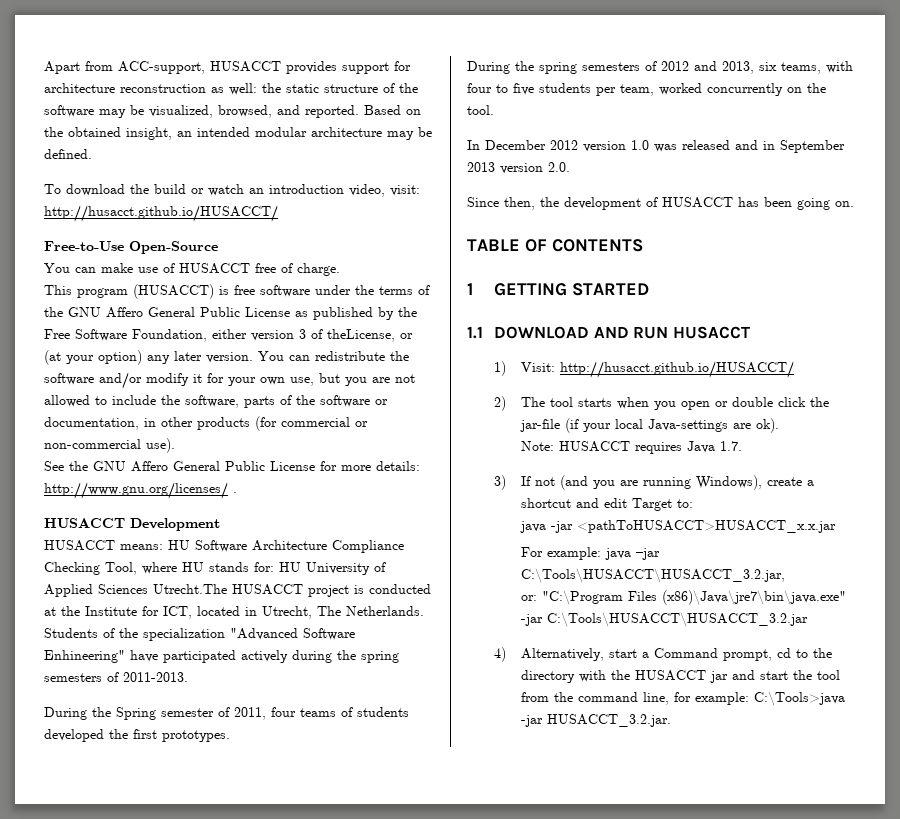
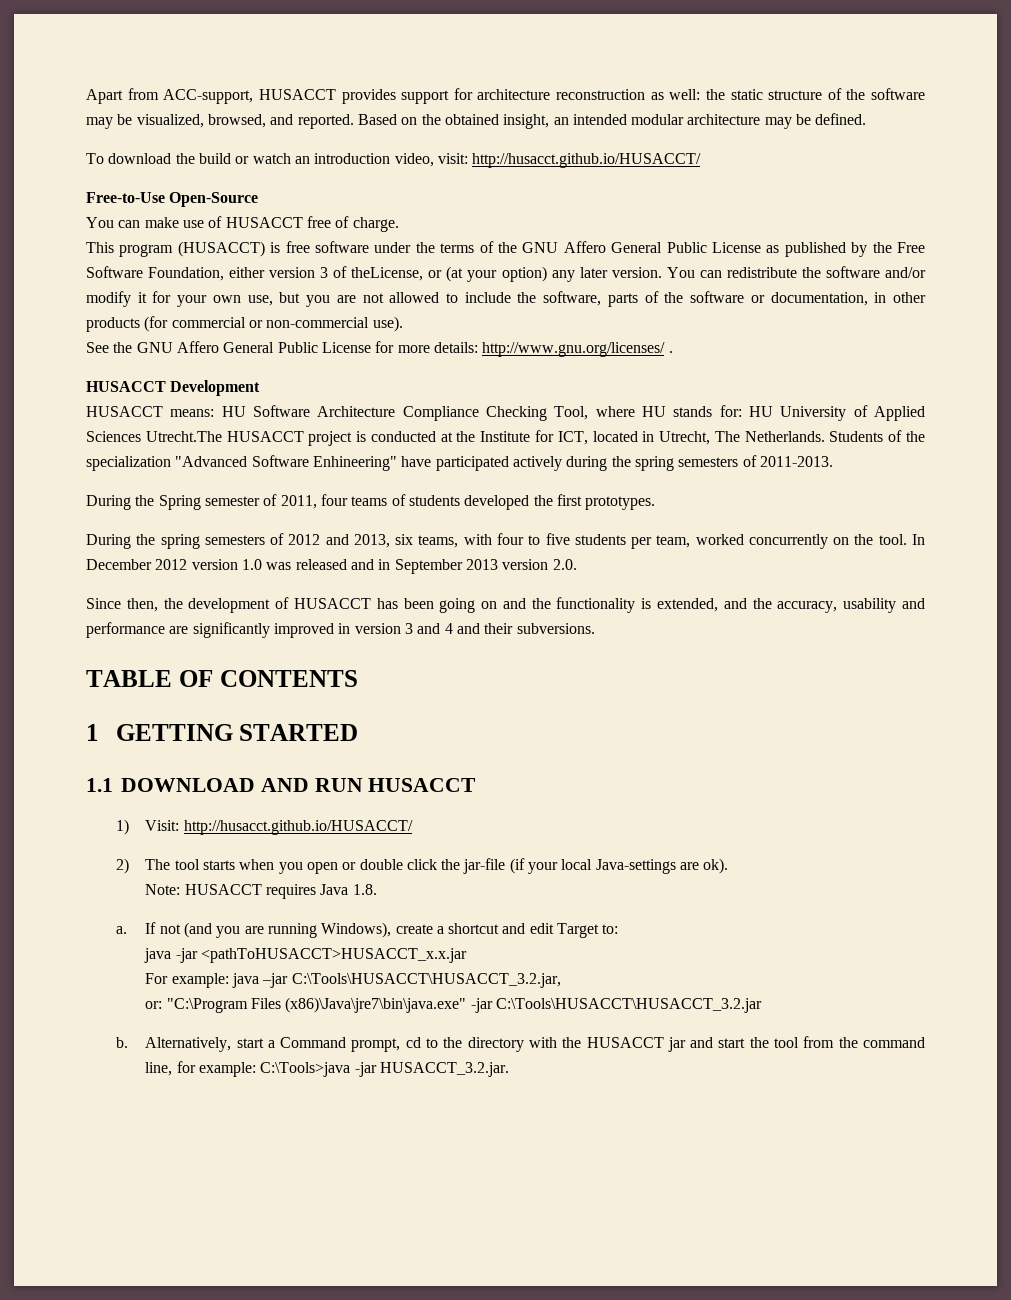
- During the spring semesters of 2012 and 2013, six teams, with four to five students per team, worked concurrently on the tool.
- In December 2012 version 1.0 was released and in September 2013 version 2.0.
+ During the spring semesters of 2012 and 2013, six teams, with four to five students per team, worked concurrently on the tool. In December 2012 version 1.0 was released and in September 2013 version 2.0.
- Since then, the development of HUSACCT has been going on.
+ Since then, the development of HUSACCT has been going on and the functionality is extended, and the accuracy, usability and performance are significantly improved in version 3 and 4 and their subversions.
- Note: HUSACCT requires Java 1.7.
- 3) If not (and you are running Windows), create a shortcut and edit Target to:
+ Note: HUSACCT requires Java 1.8.
+ a. If not (and you are running Windows), create a shortcut and edit Target to:
- 4) Alternatively, start a Command prompt, cd to the directory with the HUSACCT jar and start the tool from the command line, for example: C:\Tools>java -jar HUSACCT_3.2.jar.
+ b. Alternatively, start a Command prompt, cd to the directory with the HUSACCT jar and start the tool from the command line, for example: C:\Tools>java -jar HUSACCT_3.2.jar.

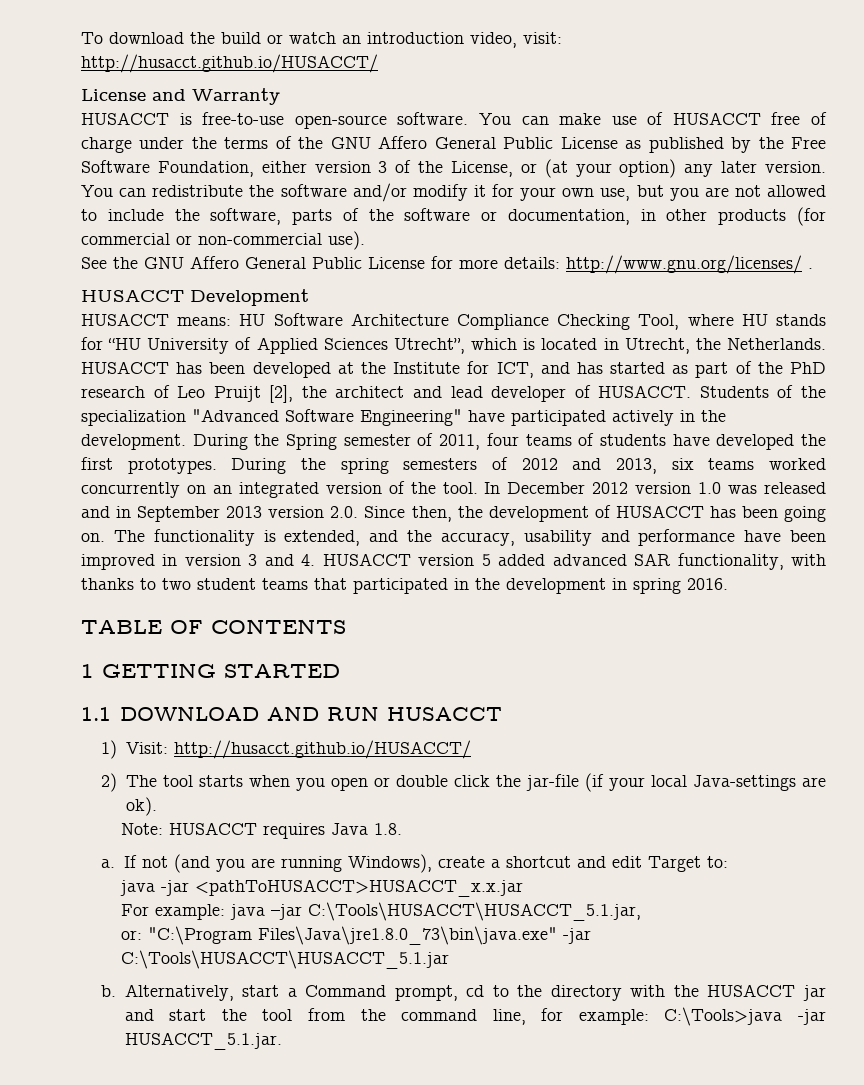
- Apart from ACC-support, HUSACCT provides support for architecture reconstruction as well: the static structure of the software may be visualized, browsed, and reported. Based on the obtained insight, an intended modular architecture may be defined.
- Free-to-Use Open-Source
- You can make use of HUSACCT free of charge.
- This program (HUSACCT) is free software under the terms of the GNU Affero General Public License as published by the Free Software Foundation, either version 3 of theLicense, or (at your option) any later version.
+ License and Warranty
+ HUSACCT is free-to-use open-source software. You can make use of HUSACCT free of charge under the terms of the GNU Affero General Public License as published by the Free Software Foundation, either version 3 of the License, or (at your option) any later version.
- HUSACCT means: HU Software Architecture Compliance Checking Tool, where HU stands for: HU University of Applied Sciences Utrecht.The HUSACCT project is conducted at the Institute for ICT, located in Utrecht, The Netherlands.
+ HUSACCT means: HU Software Architecture Compliance Checking Tool, where HU stands for “HU University of Applied Sciences Utrecht”, which is located in Utrecht, the Netherlands. HUSACCT has been developed at the Institute for ICT, and has started as part of the PhD research of Leo Pruijt [2], the architect and lead developer of HUSACCT.
- Students of the specialization "Advanced Software Enhineering" have participated actively during the spring semesters of 2011-2013.
- During the Spring semester of 2011, four teams of students developed the first prototypes.
- During the spring semesters of 2012 and 2013, six teams, with four to five students per team, worked concurrently on the tool.
+ Students of the specialization "Advanced Software Engineering" have participated actively in the development. During the Spring semester of 2011, four teams of students have developed the first prototypes. During the spring semesters of 2012 and 2013, six teams worked concurrently on an integrated version of the tool.
- In December 2012 version 1.0 was released and in September 2013 version 2.0.
- Since then, the development of HUSACCT has been going on and the functionality is extended, and the accuracy, usability and performance are significantly improved in version 3 and 4 and their subversions.
+ In December 2012 version 1.0 was released and in September 2013 version 2.0. Since then, the development of HUSACCT has been going on. The functionality is extended, and the accuracy, usability and performance have been improved in version 3 and 4. HUSACCT version 5 added advanced SAR functionality, with thanks to two student teams that participated in the development in spring 2016.
- For example: java –jar C:\Tools\HUSACCT\HUSACCT_3.2.jar,
+ For example: java –jar C:\Tools\HUSACCT\HUSACCT_5.1.jar,
- or: "C:\Program Files (x86)\Java\jre7\bin\java.exe" -jar C:\Tools\HUSACCT\HUSACCT_3.2.jar
+ or: "C:\Program Files\Java\jre1.8.0_73\bin\java.exe" -jar C:\Tools\HUSACCT\HUSACCT_5.1.jar
- Alternatively, start a Command prompt, cd to the directory with the HUSACCT jar and start the tool from the command line, for example: C:\Tools>java -jar HUSACCT_3.2.jar.
+ Alternatively, start a Command prompt, cd to the directory with the HUSACCT jar and start the tool from the command line, for example: C:\Tools>java -jar HUSACCT_5.1.jar.

